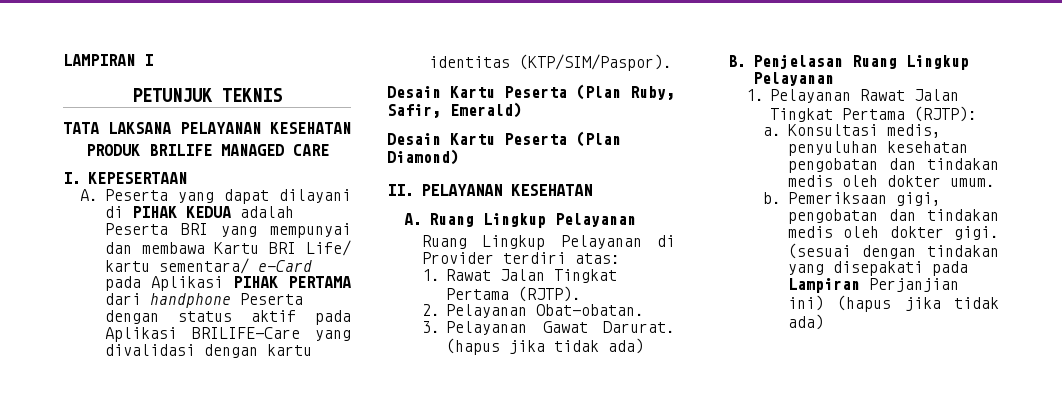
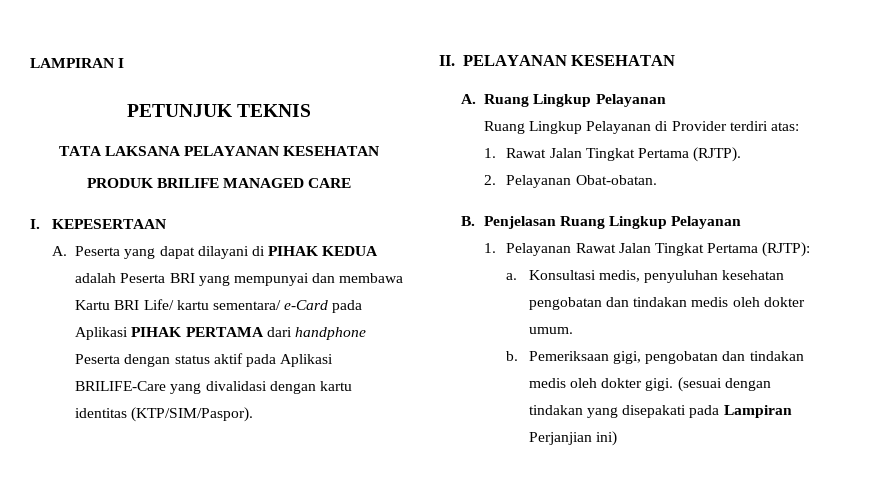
- Desain Kartu Peserta (Plan Ruby, Safir, Emerald)
- Desain Kartu Peserta (Plan Diamond)
- 3. Pelayanan Gawat Darurat. (hapus jika tidak ada)
- (sesuai dengan tindakan yang disepakati pada Lampiran Perjanjian ini) (hapus jika tidak ada)
+ (sesuai dengan tindakan yang disepakati pada Lampiran Perjanjian ini)

